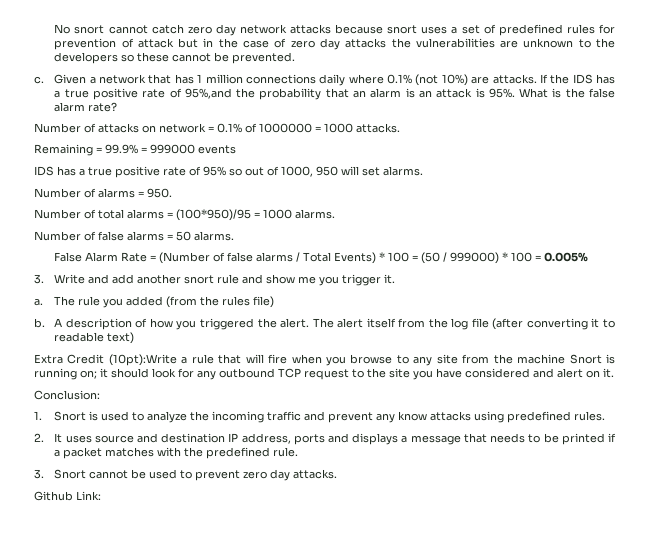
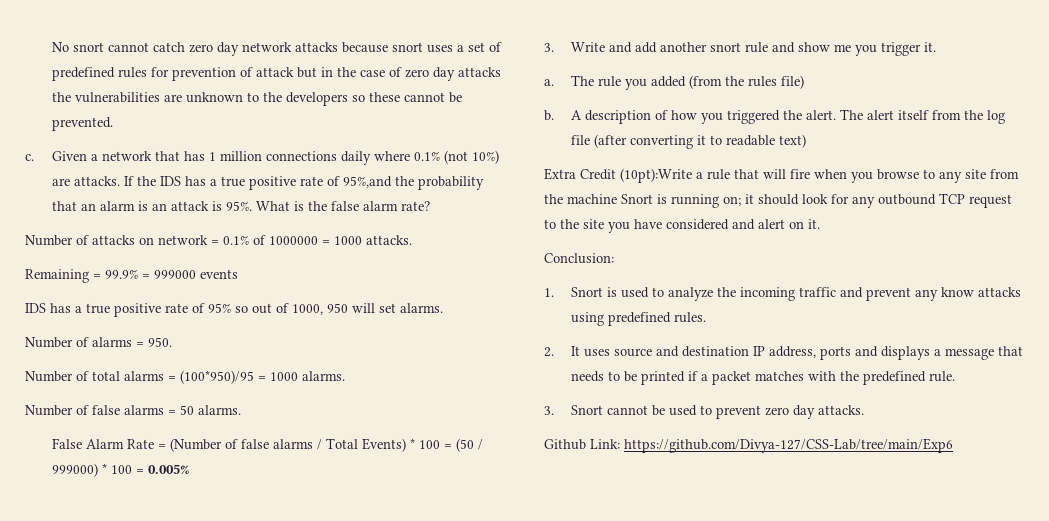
- Github Link:
+ Github Link: https://github.com/Divya-127/CSS-Lab/tree/main/Exp6

